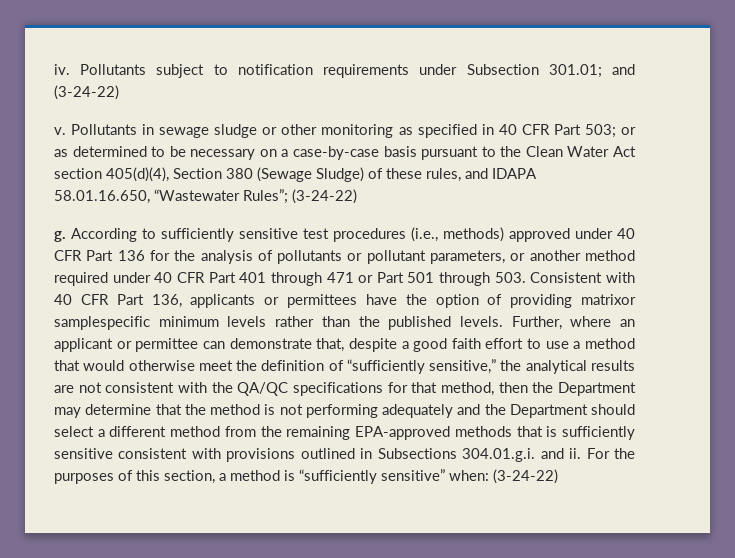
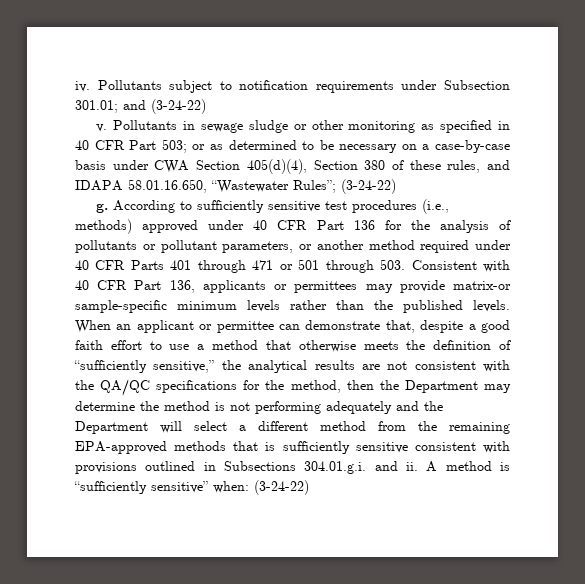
- Pollutants in sewage sludge or other monitoring as specified in 40 CFR Part 503; or as determined to be necessary on a case-by-case basis pursuant to the Clean Water Act section 405(d)(4), Section 380 (Sewage Sludge) of these rules, and IDAPA 58.01.16.650, “Wastewater Rules”; (3-24-22)
+ Pollutants in sewage sludge or other monitoring as specified in 40 CFR Part 503; or as determined to be necessary on a case-by-case basis under CWA Section 405(d)(4), Section 380 of these rules, and IDAPA 58.01.16.650, “Wastewater Rules”; (3-24-22)
- According to sufficiently sensitive test procedures (i.e., methods) approved under 40 CFR Part 136 for the analysis of pollutants or pollutant parameters, or another method required under 40 CFR Part 401 through 471 or Part 501 through 503. Consistent with 40 CFR Part 136, applicants or permittees have the option of providing matrixor samplespecific minimum levels rather than the published levels.
+ According to sufficiently sensitive test procedures (i.e., methods) approved under 40 CFR Part 136 for the analysis of pollutants or pollutant parameters, or another method required under 40 CFR Parts 401 through 471 or 501 through 503. Consistent with 40 CFR Part 136, applicants or permittees may provide matrix-or sample-specific minimum levels rather than the published levels.
- Further, where an applicant or permittee can demonstrate that, despite a good faith effort to use a method that would otherwise meet the definition of “sufficiently sensitive,” the analytical results are not consistent with the QA/QC specifications for that method, then the Department may determine that the method is not performing adequately and the Department should select a different method from the remaining EPA-approved methods that is sufficiently sensitive consistent with provisions outlined in Subsections 304.01.g.i. and ii.
+ When an applicant or permittee can demonstrate that, despite a good faith effort to use a method that otherwise meets the definition of “sufficiently sensitive,” the analytical results are not consistent with the QA/QC specifications for the method, then the Department may determine the method is not performing adequately and the Department will select a different method from the remaining EPA-approved methods that is sufficiently sensitive consistent with provisions outlined in Subsections 304.01.g.i. and ii.
- For the purposes of this section, a method is “sufficiently sensitive” when: (3-24-22)
+ A method is “sufficiently sensitive” when: (3-24-22)

